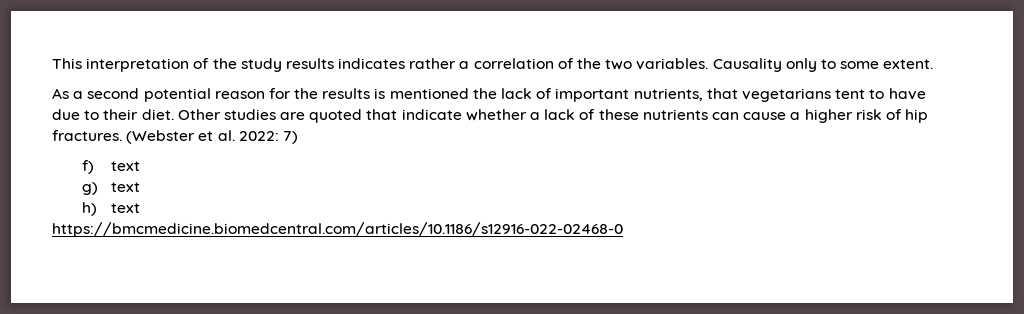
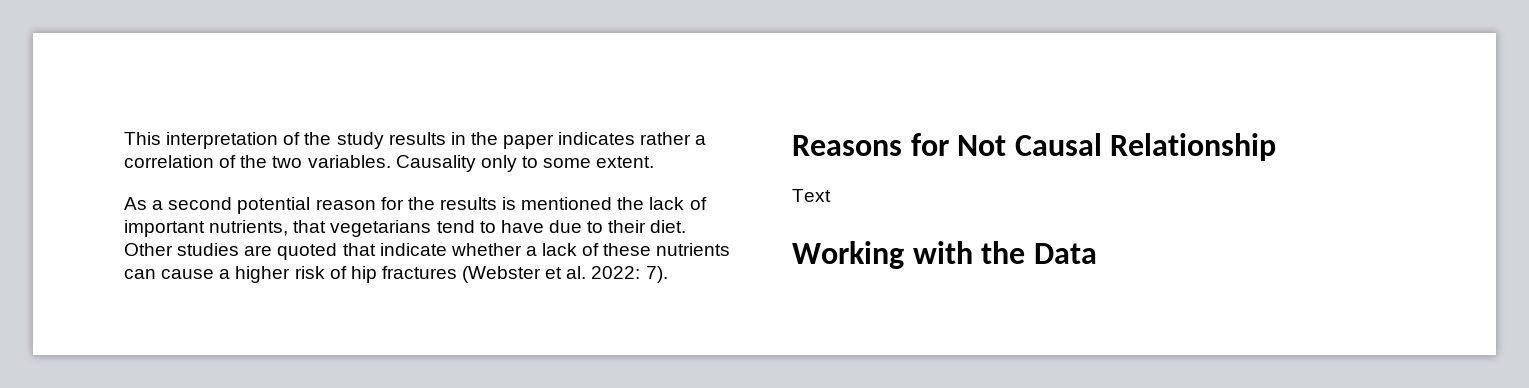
- This interpretation of the study results indicates rather a correlation of the two variables.
+ This interpretation of the study results in the paper indicates rather a correlation of the two variables.
- As a second potential reason for the results is mentioned the lack of important nutrients, that vegetarians tent to have due to their diet.
+ As a second potential reason for the results is mentioned the lack of important nutrients, that vegetarians tend to have due to their diet.
- Other studies are quoted that indicate whether a lack of these nutrients can cause a higher risk of hip fractures. (Webster et al. 2022: 7)
- f) text
- g) text
- h) text
- https://bmcmedicine.biomedcentral.com/articles/10.1186/s12916-022-02468-0
+ Other studies are quoted that indicate whether a lack of these nutrients can cause a higher risk of hip fractures (Webster et al. 2022: 7).
+ Reasons for Not Causal Relationship
+ Text
+ Working with the Data

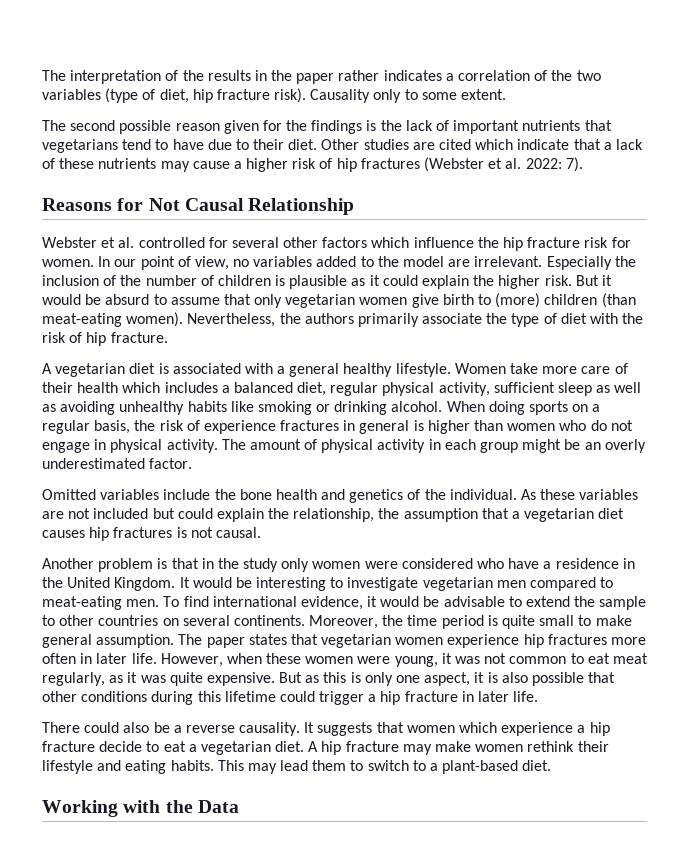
- This interpretation of the study results in the paper indicates rather a correlation of the two variables.
+ The interpretation of the results in the paper rather indicates a correlation of the two variables (type of diet, hip fracture risk).
- As a second potential reason for the results is mentioned the lack of important nutrients, that vegetarians tend to have due to their diet.
+ The second possible reason given for the findings is the lack of important nutrients that vegetarians tend to have due to their diet.
- Other studies are quoted that indicate whether a lack of these nutrients can cause a higher risk of hip fractures (Webster et al. 2022: 7).
+ Other studies are cited which indicate that a lack of these nutrients may cause a higher risk of hip fractures (Webster et al. 2022: 7).
- Text
+ Webster et al. controlled for several other factors which influence the hip fracture risk for women. In our point of view, no variables added to the model are irrelevant. Especially the inclusion of the number of children is plausible as it could explain the higher risk. But it would be absurd to assume that only vegetarian women give birth to (more) children (than meat-eating women). Nevertheless, the authors primarily associate the type of diet with the risk of hip fracture.
+ A vegetarian diet is associated with a general healthy lifestyle. Women take more care of their health which includes a balanced diet, regular physical activity, sufficient sleep as well as avoiding unhealthy habits like smoking or drinking alcohol. When doing sports on a regular basis, the risk of experience fractures in general is higher than women who do not engage in physical activity. The amount of physical activity in each group might be an overly underestimated factor.
+ Omitted variables include the bone health and genetics of the individual. As these variables are not included but could explain the relationship, the assumption that a vegetarian diet causes hip fractures is not causal.
+ Another problem is that in the study only women were considered who have a residence in the United Kingdom. It would be interesting to investigate vegetarian men compared to meat-eating men. To find international evidence, it would be advisable to extend the sample to other countries on several continents. Moreover, the time period is quite small to make general assumption. The paper states that vegetarian women experience hip fractures more often in later life. However, when these women were young, it was not common to eat meat regularly, as it was quite expensive. But as this is only one aspect, it is also possible that other conditions during this lifetime could trigger a hip fracture in later life.
+ There could also be a reverse causality. It suggests that women which experience a hip fracture decide to eat a vegetarian diet. A hip fracture may make women rethink their lifestyle and eating habits. This may lead them to switch to a plant-based diet.

